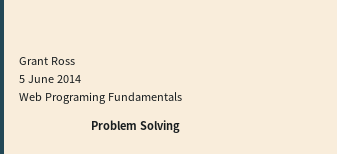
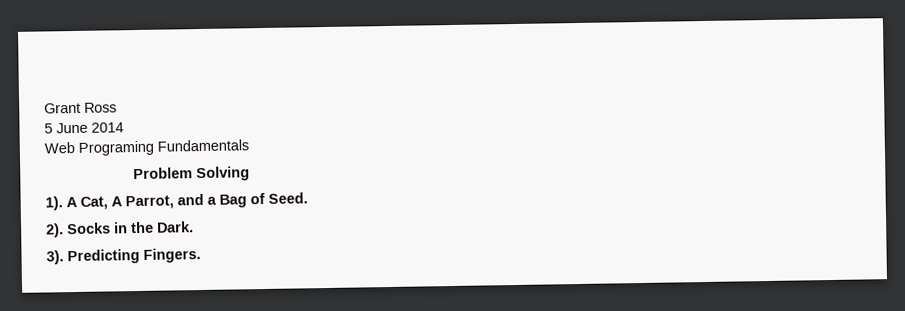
+ 1). A Cat, A Parrot, and a Bag of Seed.
+ 2). Socks in the Dark.
+ 3). Predicting Fingers.

